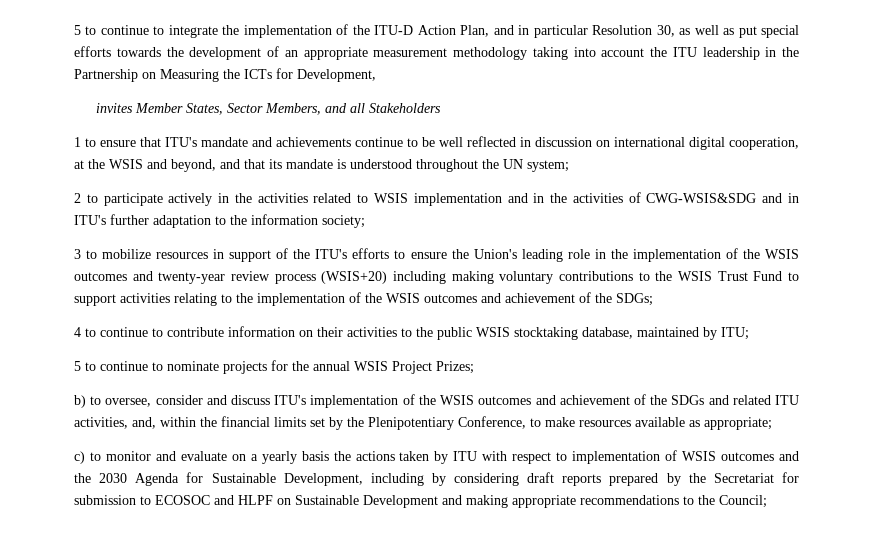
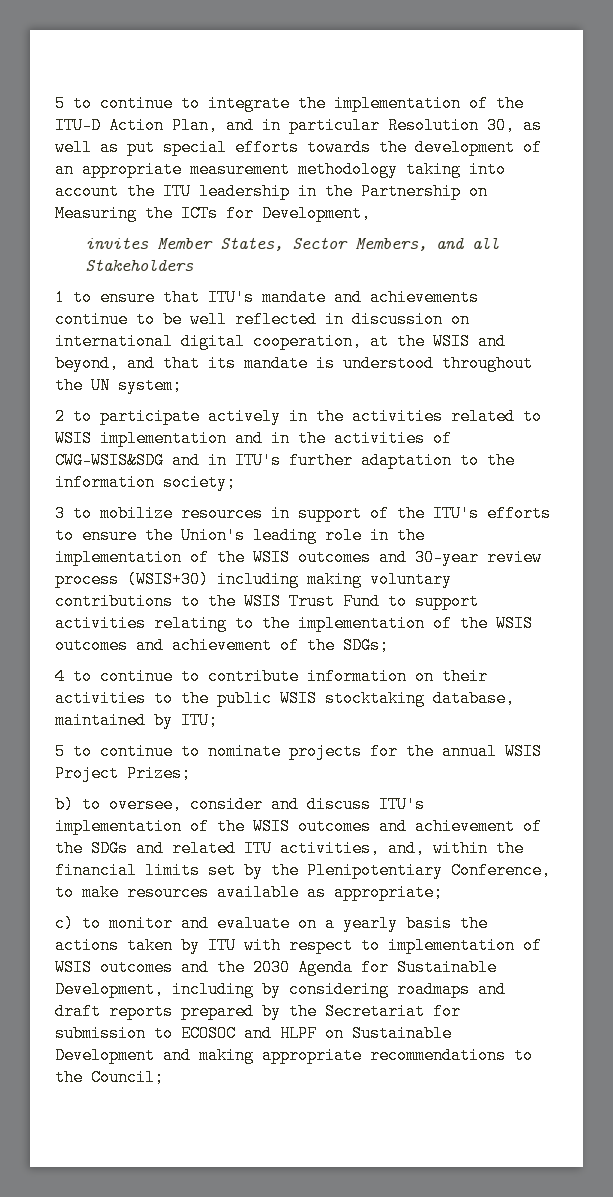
- 3 to mobilize resources in support of the ITU's efforts to ensure the Union's leading role in the implementation of the WSIS outcomes and twenty-year review process (WSIS+20) including making voluntary contributions to the WSIS Trust Fund to support activities relating to the implementation of the WSIS outcomes and achievement of the SDGs;
+ 3 to mobilize resources in support of the ITU's efforts to ensure the Union's leading role in the implementation of the WSIS outcomes and 30-year review process (WSIS+30) including making voluntary contributions to the WSIS Trust Fund to support activities relating to the implementation of the WSIS outcomes and achievement of the SDGs;
- c) to monitor and evaluate on a yearly basis the actions taken by ITU with respect to implementation of WSIS outcomes and the 2030 Agenda for Sustainable Development, including by considering draft reports prepared by the Secretariat for submission to ECOSOC and HLPF on Sustainable Development and making appropriate recommendations to the Council;
+ c) to monitor and evaluate on a yearly basis the actions taken by ITU with respect to implementation of WSIS outcomes and the 2030 Agenda for Sustainable Development, including by considering roadmaps and draft reports prepared by the Secretariat for submission to ECOSOC and HLPF on Sustainable Development and making appropriate recommendations to the Council;

